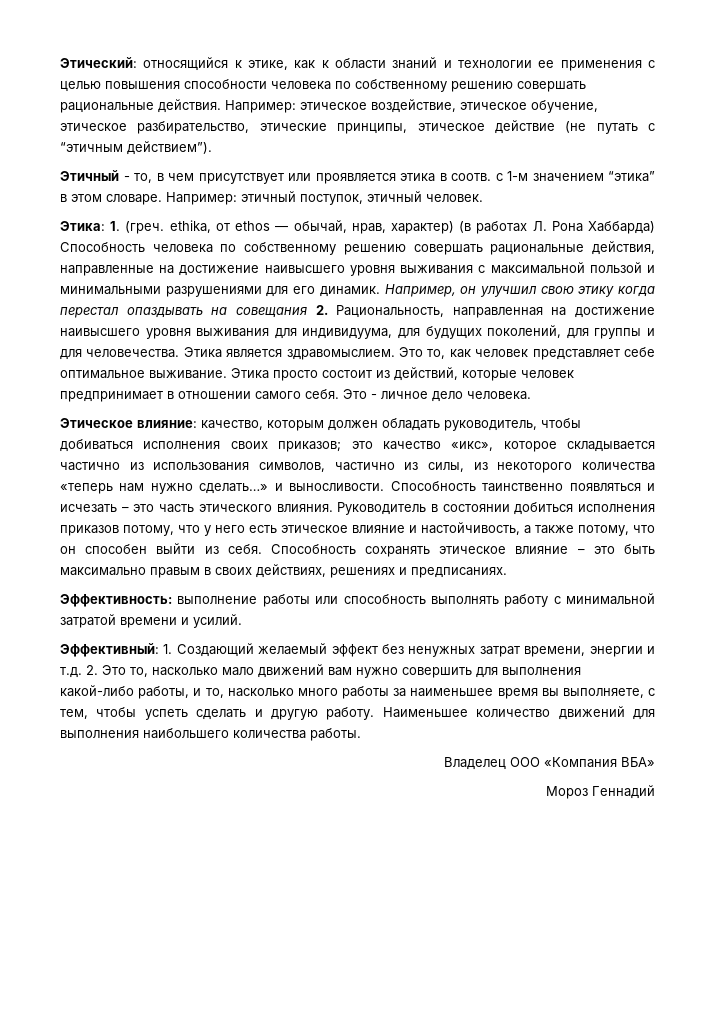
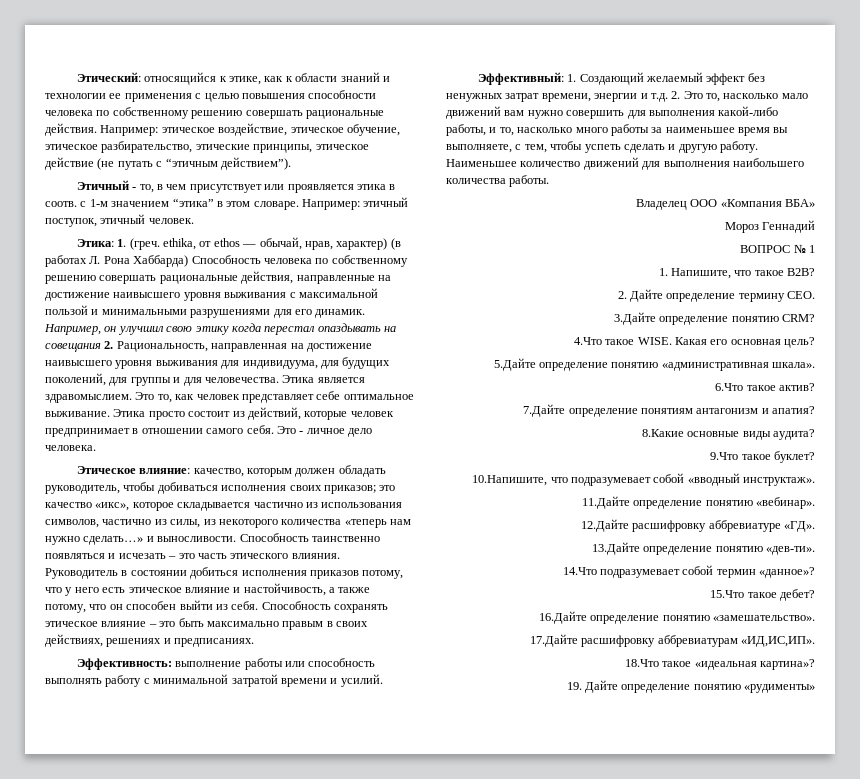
+ ВОПРОС № 1
+ 1. Напишите, что такое В2В?
+ 2. Дайте определение термину СЕО.
+ 3.Дайте определение понятию СRM?
+ 4.Что такое WISE. Какая его основная цель?
+ 5.Дайте определение понятию «административная шкала».
+ 6.Что такое актив?
+ 7.Дайте определение понятиям антагонизм и апатия?
+ 8.Какие основные виды аудита?
+ 9.Что такое буклет?
+ 10.Напишите, что подразумевает собой «вводный инструктаж».
+ 11.Дайте определение понятию «вебинар».
+ 12.Дайте расшифровку аббревиатуре «ГД».
+ 13.Дайте определение понятию «дев-ти».
+ 14.Что подразумевает собой термин «данное»?
+ 15.Что такое дебет?
+ 16.Дайте определение понятию «замешательство».
+ 17.Дайте расшифровку аббревиатурам «ИД,ИС,ИП».
+ 18.Что такое «идеальная картина»?
+ 19. Дайте определение понятию «рудименты»

